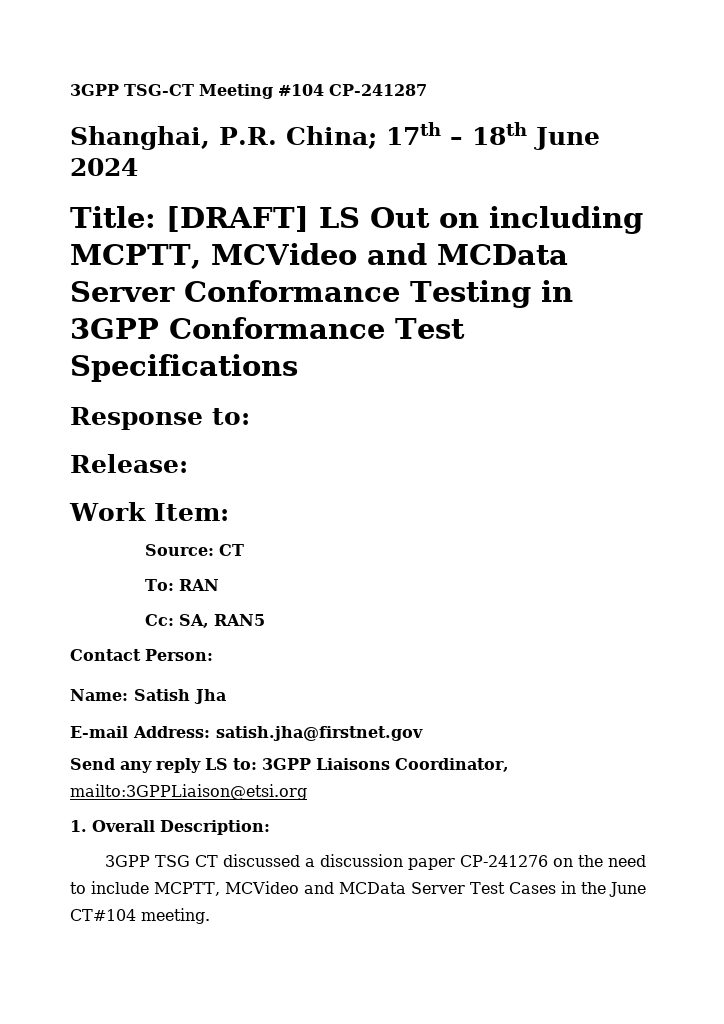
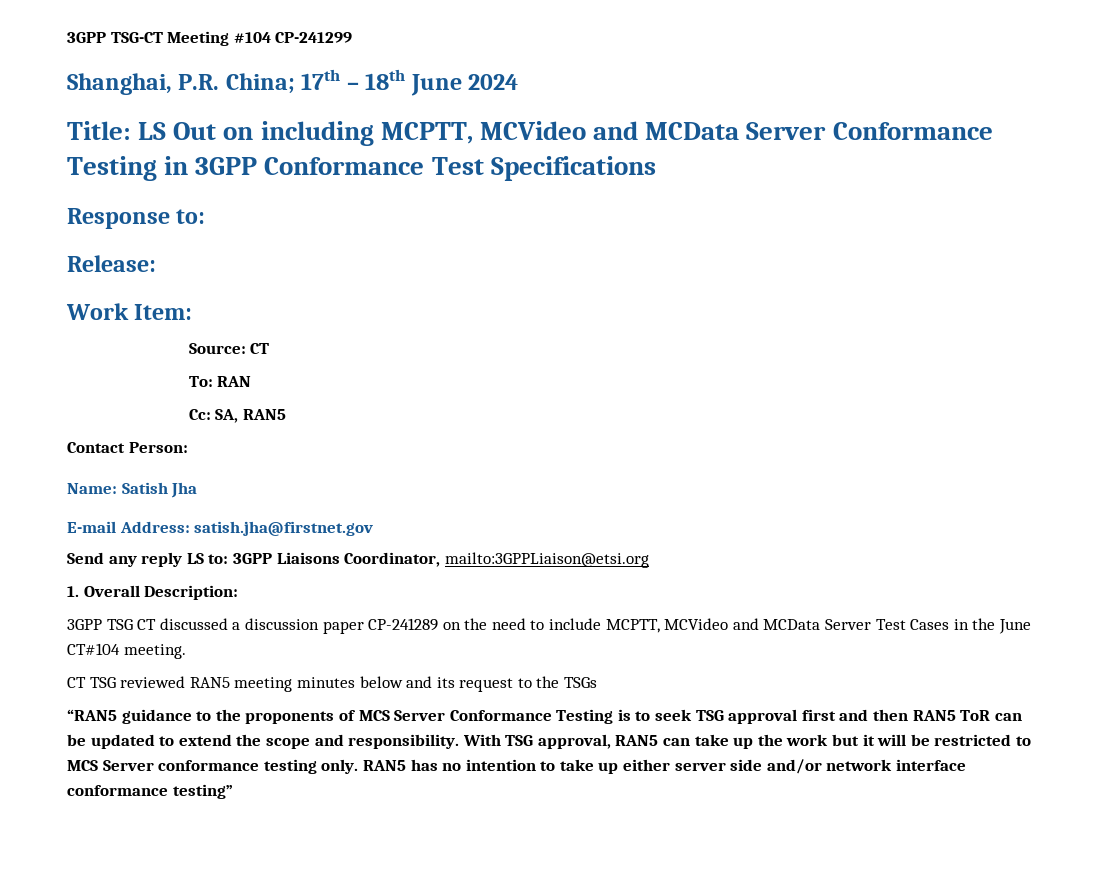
- 3GPP TSG-CT Meeting #104 CP-241287
+ 3GPP TSG-CT Meeting #104 CP-241299
- Title: [DRAFT] LS Out on including MCPTT, MCVideo and MCData Server Conformance Testing in 3GPP Conformance Test Specifications
+ Title: LS Out on including MCPTT, MCVideo and MCData Server Conformance Testing in 3GPP Conformance Test Specifications
- 3GPP TSG CT discussed a discussion paper CP-241276 on the need to include MCPTT, MCVideo and MCData Server Test Cases in the June CT#104 meeting.
+ 3GPP TSG CT discussed a discussion paper CP-241289 on the need to include MCPTT, MCVideo and MCData Server Test Cases in the June CT#104 meeting.
+ CT TSG reviewed RAN5 meeting minutes below and its request to the TSGs
+ “RAN5 guidance to the proponents of MCS Server Conformance Testing is to seek TSG approval first and then RAN5 ToR can be updated to extend the scope and responsibility. With TSG approval, RAN5 can take up the work but it will be restricted to MCS Server conformance testing only. RAN5 has no intention to take up either server side and/or network interface conformance testing”

